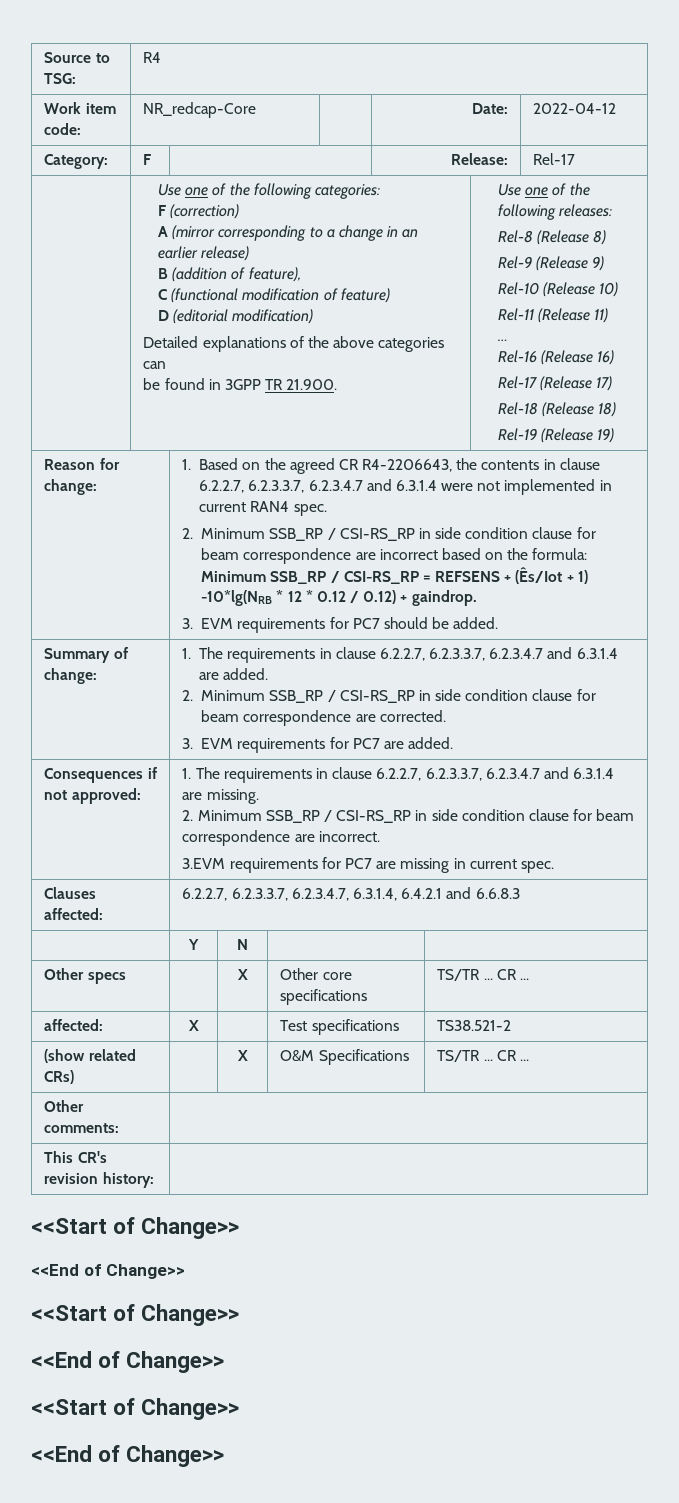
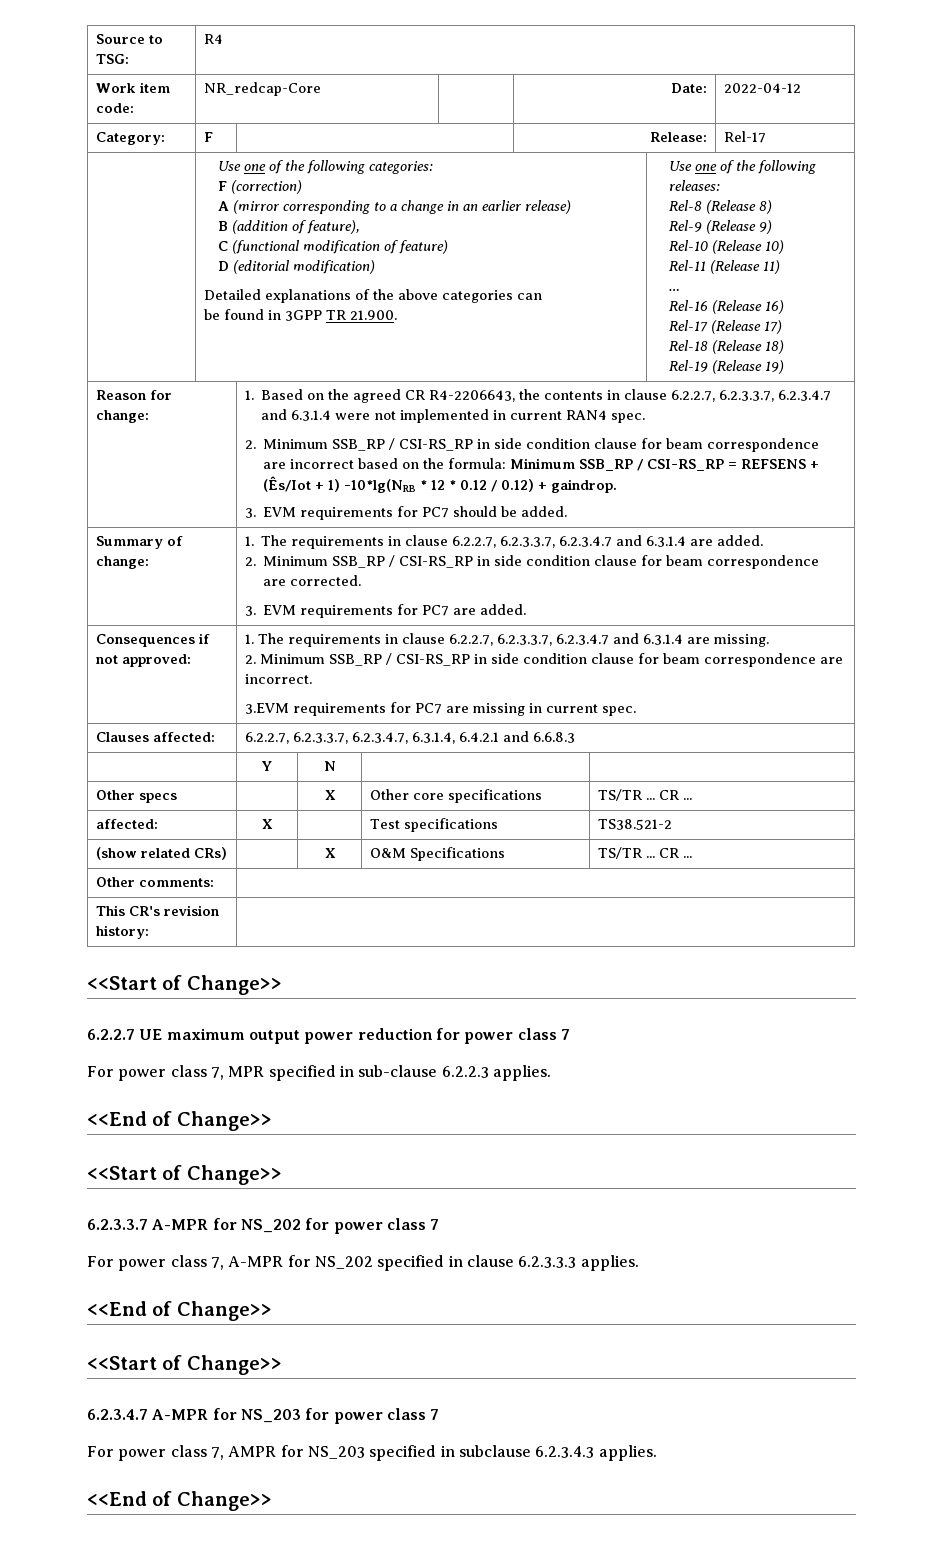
  This CR's revision history: |
  <<Start of Change>>
+ 6.2.2.7 UE maximum output power reduction for power class 7
+ For power class 7, MPR specified in sub-clause 6.2.2.3 applies.
  <<End of Change>>
  <<Start of Change>>
+ 6.2.3.3.7 A-MPR for NS_202 for power class 7
+ For power class 7, A-MPR for NS_202 specified in clause 6.2.3.3.3 applies.
  <<End of Change>>
  <<Start of Change>>
+ 6.2.3.4.7 A-MPR for NS_203 for power class 7
+ For power class 7, AMPR for NS_203 specified in subclause 6.2.3.4.3 applies.

